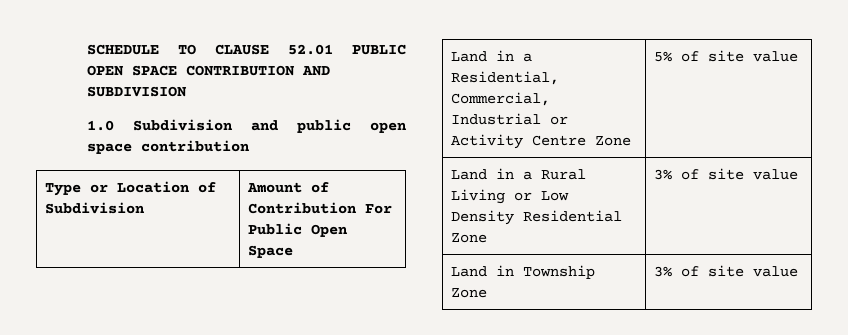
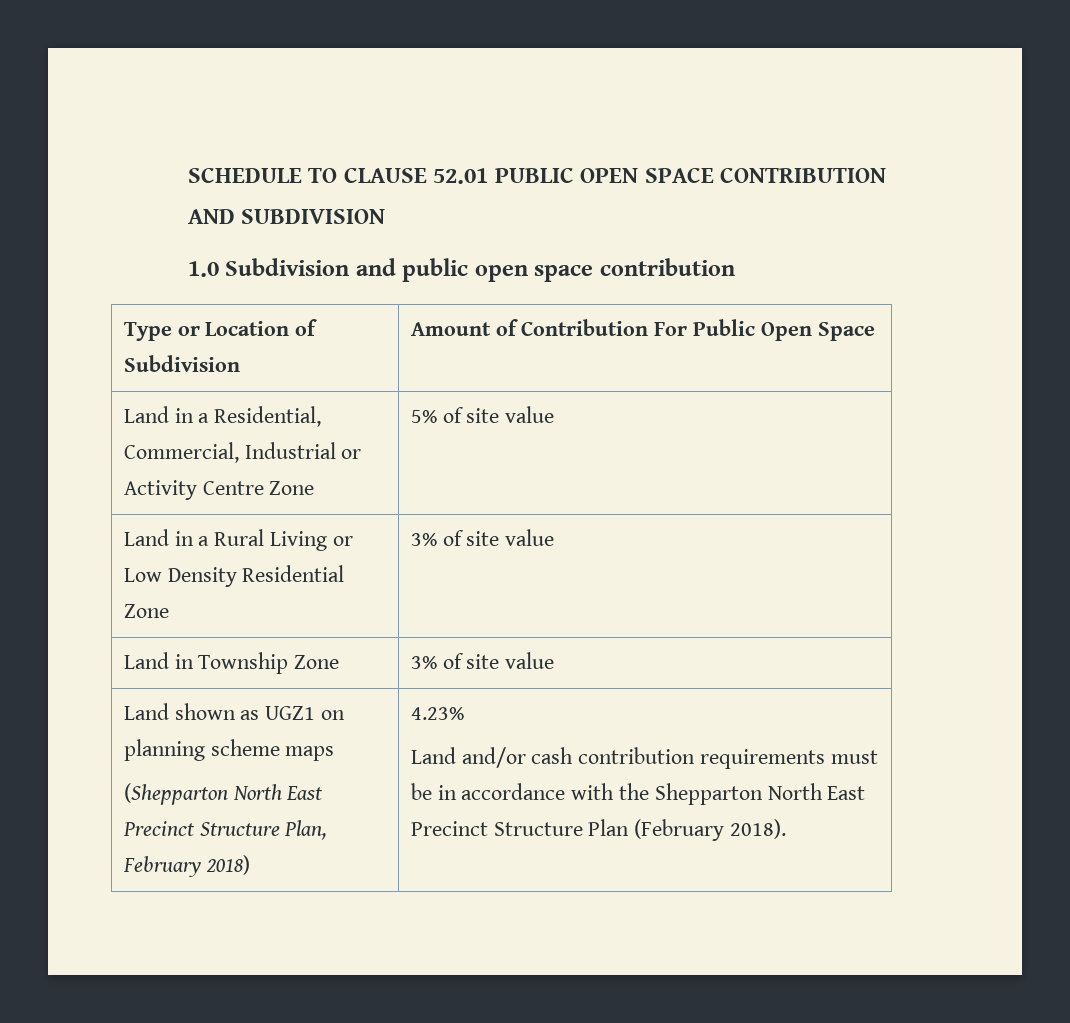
+ Land shown as UGZ1 on planning scheme maps
+ (Shepparton North East Precinct Structure Plan, February 2018) | 4.23%
+ Land and/or cash contribution requirements must be in accordance with the Shepparton North East Precinct Structure Plan (February 2018).

